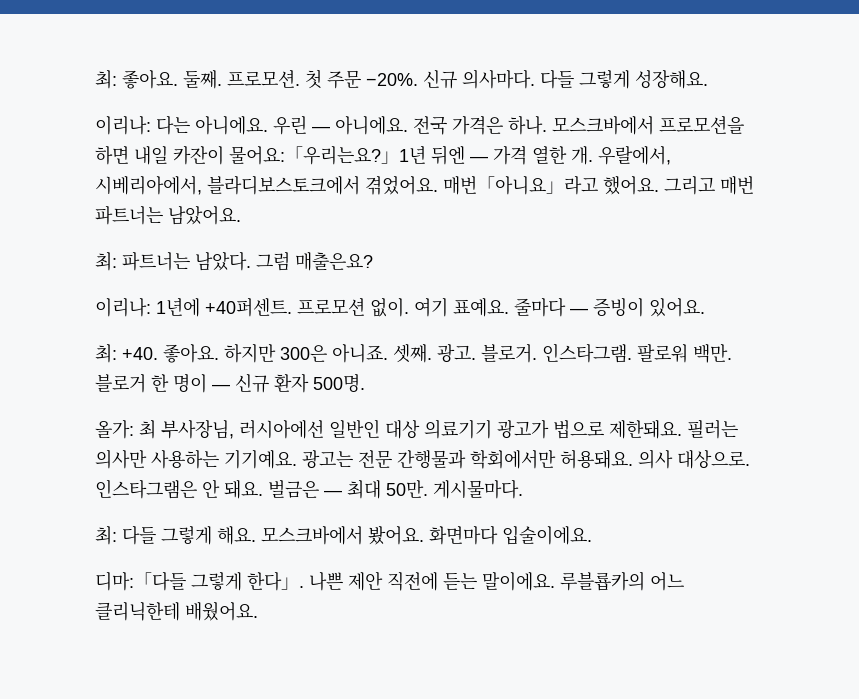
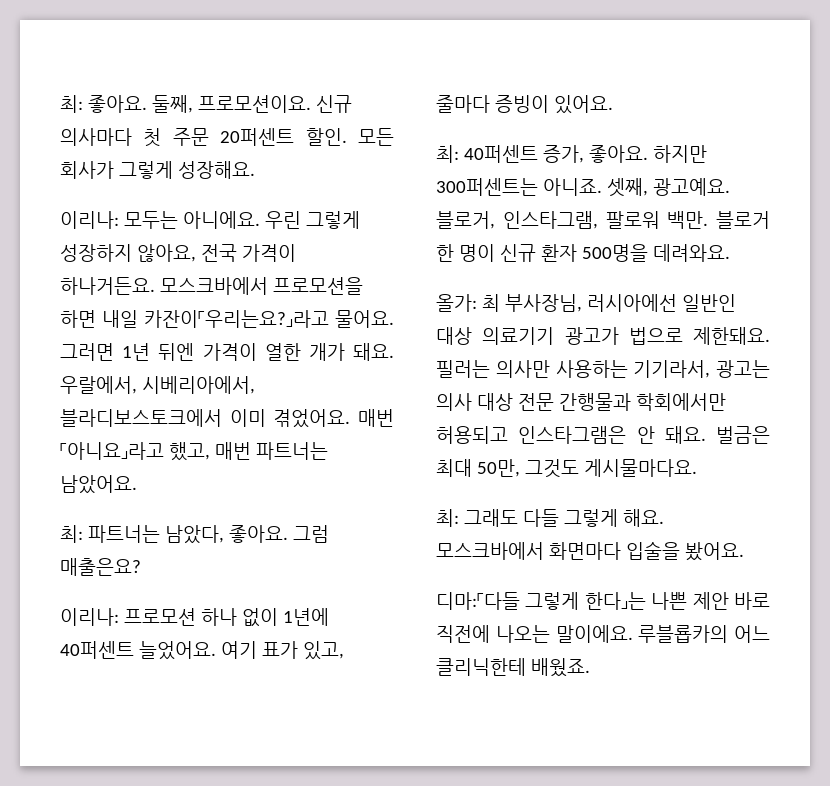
- 둘째. 프로모션. 첫 주문 −20%. 신규 의사마다. 다들 그렇게 성장해요.
+ 둘째, 프로모션이요. 신규 의사마다 첫 주문 20퍼센트 할인. 모든 회사가 그렇게 성장해요.
- 이리나: 다는 아니에요.
+ 이리나: 모두는 아니에요.
- 우린 — 아니에요. 전국 가격은 하나.
+ 우린 그렇게 성장하지 않아요, 전국 가격이 하나거든요.
- 모스크바에서 프로모션을 하면 내일 카잔이 물어요:「우리는요?」1년 뒤엔 — 가격 열한 개.
+ 모스크바에서 프로모션을 하면 내일 카잔이「우리는요?」라고 물어요. 그러면 1년 뒤엔 가격이 열한 개가 돼요.
- 우랄에서, 시베리아에서, 블라디보스토크에서 겪었어요.
+ 우랄에서, 시베리아에서, 블라디보스토크에서 이미 겪었어요.
- 매번「아니요」라고 했어요. 그리고 매번 파트너는 남았어요.
+ 매번「아니요」라고 했고, 매번 파트너는 남았어요.
- 최: 파트너는 남았다.
+ 최: 파트너는 남았다, 좋아요.
- 이리나: 1년에 +40퍼센트. 프로모션 없이. 여기 표예요. 줄마다 — 증빙이 있어요.
- 최: +40. 좋아요. 하지만 300은 아니죠. 셋째. 광고. 블로거. 인스타그램. 팔로워 백만.
+ 이리나: 프로모션 하나 없이 1년에 40퍼센트 늘었어요. 여기 표가 있고, 줄마다 증빙이 있어요.
+ 최: 40퍼센트 증가, 좋아요. 하지만 300퍼센트는 아니죠. 셋째, 광고예요. 블로거, 인스타그램, 팔로워 백만.
- 블로거 한 명이 — 신규 환자 500명.
+ 블로거 한 명이 신규 환자 500명을 데려와요.
- 필러는 의사만 사용하는 기기예요. 광고는 전문 간행물과 학회에서만 허용돼요. 의사 대상으로. 인스타그램은 안 돼요. 벌금은 — 최대 50만. 게시물마다.
- 최: 다들 그렇게 해요.
+ 필러는 의사만 사용하는 기기라서, 광고는 의사 대상 전문 간행물과 학회에서만 허용되고 인스타그램은 안 돼요. 벌금은 최대 50만, 그것도 게시물마다요.
+ 최: 그래도 다들 그렇게 해요.
- 모스크바에서 봤어요. 화면마다 입술이에요.
+ 모스크바에서 화면마다 입술을 봤어요.
- 디마:「다들 그렇게 한다」. 나쁜 제안 직전에 듣는 말이에요.
+ 디마:「다들 그렇게 한다」는 나쁜 제안 바로 직전에 나오는 말이에요.
- 루블룝카의 어느 클리닉한테 배웠어요.
+ 루블룝카의 어느 클리닉한테 배웠죠.

